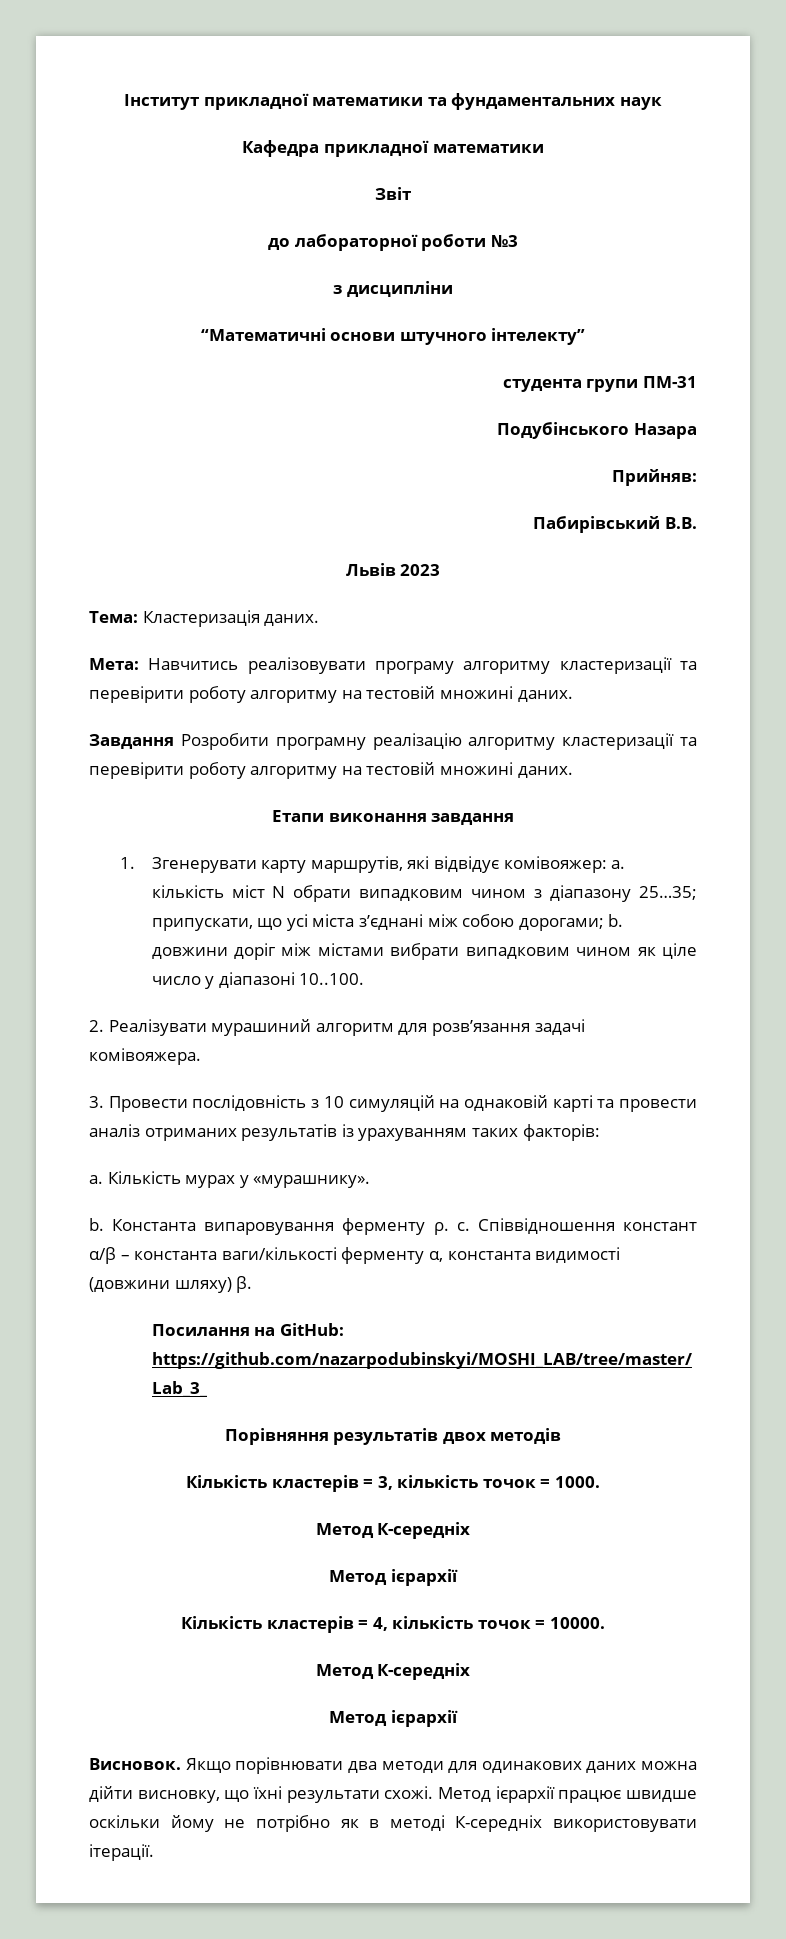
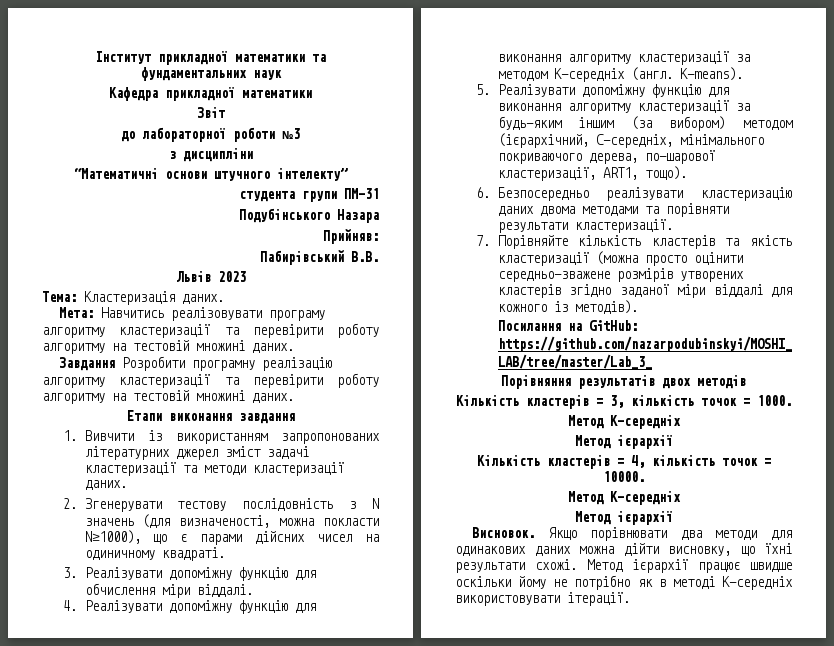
- 1. Згенерувати карту маршрутів, які відвідує комівояжер: a. кількість міст N обрати випадковим чином з діапазону 25…35; припускати, що усі міста з’єднані між собою дорогами; b. довжини доріг між містами вибрати випадковим чином як ціле число у діапазоні 10..100.
- 2. Реалізувати мурашиний алгоритм для розв’язання задачі комівояжера.
- 3. Провести послідовність з 10 симуляцій на однаковій карті та провести аналіз отриманих результатів із урахуванням таких факторів:
- a. Кількість мурах у «мурашнику».
- b. Константа випаровування ферменту ρ. c. Співвідношення констант α/β – константа ваги/кількості ферменту α, константа видимості (довжини шляху) β.
+ 1. Вивчити із використанням запропонованих літературних джерел зміст задачі кластеризації та методи кластеризації даних.
+ 2. Згенерувати тестову послідовність з N значень (для визначеності, можна покласти N≥1000), що є парами дійсних чисел на одиничному квадраті.
+ 3. Реалізувати допоміжну функцію для обчислення міри віддалі.
+ 4. Реалізувати допоміжну функцію для виконання алгоритму кластеризації за методом К-середніх (англ. K-means).
+ 5. Реалізувати допоміжну функцію для виконання алгоритму кластеризації за будь-яким іншим (за вибором) методом (ієрархічний, C-середніх, мінімального покриваючого дерева, по-шарової кластеризації, ART1, тощо).
+ 6. Безпосередньо реалізувати кластеризацію даних двома методами та порівняти результати кластеризації.
+ 7. Порівняйте кількість кластерів та якість кластеризації (можна просто оцінити середньо-зважене розмірів утворених кластерів згідно заданої міри віддалі для кожного із методів).

